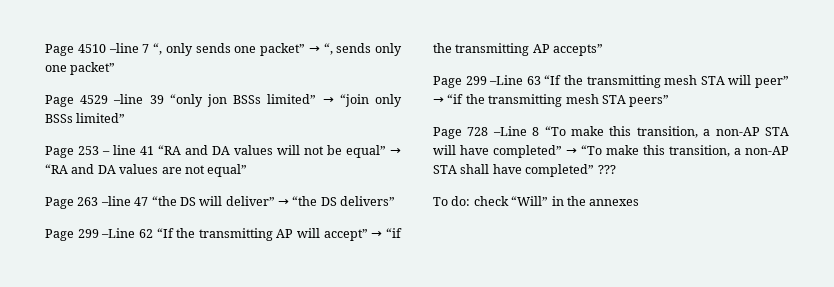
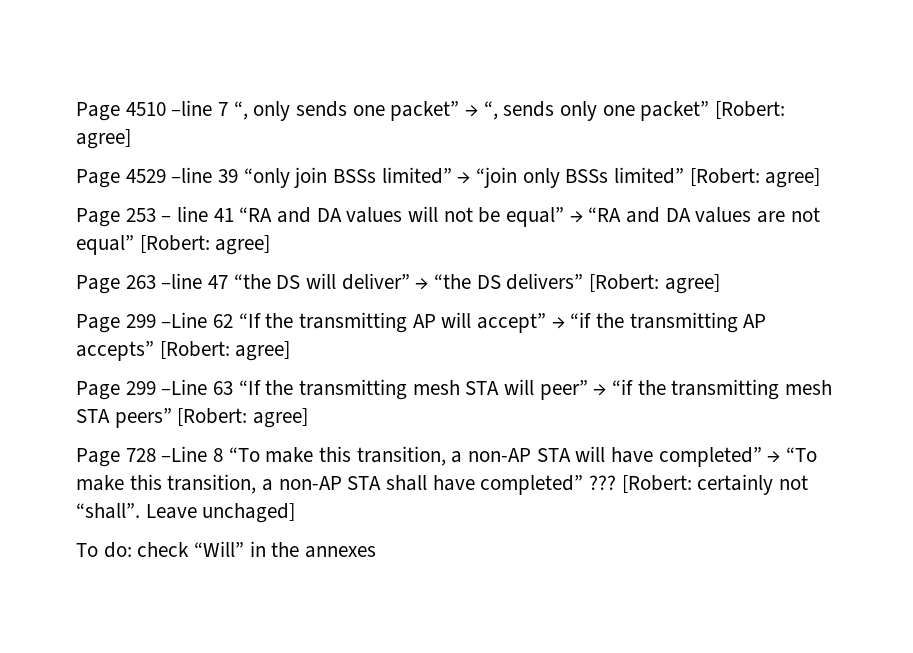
- Page 4510 –line 7 “, only sends one packet” → “, sends only one packet”
+ Page 4510 –line 7 “, only sends one packet” → “, sends only one packet” [Robert: agree]
- Page 4529 –line 39 “only jon BSSs limited” → “join only BSSs limited”
+ Page 4529 –line 39 “only join BSSs limited” → “join only BSSs limited” [Robert: agree]
- Page 253 – line 41 “RA and DA values will not be equal” → “RA and DA values are not equal”
+ Page 253 – line 41 “RA and DA values will not be equal” → “RA and DA values are not equal” [Robert: agree]
- Page 263 –line 47 “the DS will deliver” → “the DS delivers”
+ Page 263 –line 47 “the DS will deliver” → “the DS delivers” [Robert: agree]
- Page 299 –Line 62 “If the transmitting AP will accept” → “if the transmitting AP accepts”
+ Page 299 –Line 62 “If the transmitting AP will accept” → “if the transmitting AP accepts” [Robert: agree]
- Page 299 –Line 63 “If the transmitting mesh STA will peer” → “if the transmitting mesh STA peers”
+ Page 299 –Line 63 “If the transmitting mesh STA will peer” → “if the transmitting mesh STA peers” [Robert: agree]
+ [Robert: certainly not “shall”. Leave unchaged]

